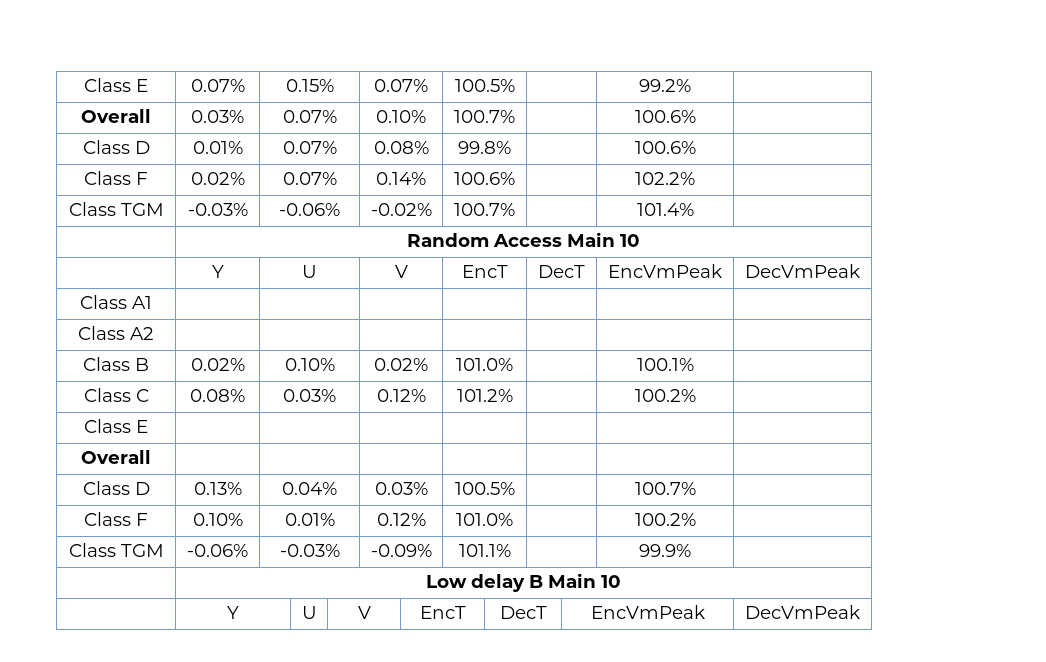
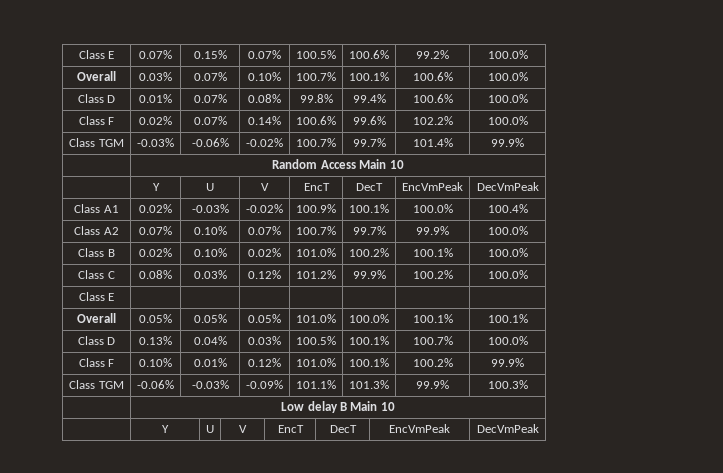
- Class E | 0.07% | 0.15% | 0.07% | 100.5% | | 99.2% |
+ Class E | 0.07% | 0.15% | 0.07% | 100.5% | 100.6% | 99.2% | 100.0%
- Overall | 0.03% | 0.07% | 0.10% | 100.7% | | 100.6% |
+ Overall | 0.03% | 0.07% | 0.10% | 100.7% | 100.1% | 100.6% | 100.0%
- Class D | 0.01% | 0.07% | 0.08% | 99.8% | | 100.6% |
+ Class D | 0.01% | 0.07% | 0.08% | 99.8% | 99.4% | 100.6% | 100.0%
- Class F | 0.02% | 0.07% | 0.14% | 100.6% | | 102.2% |
+ Class F | 0.02% | 0.07% | 0.14% | 100.6% | 99.6% | 102.2% | 100.0%
- Class TGM | -0.03% | -0.06% | -0.02% | 100.7% | | 101.4% |
+ Class TGM | -0.03% | -0.06% | -0.02% | 100.7% | 99.7% | 101.4% | 99.9%
- Class A1 | | | | | | |
- Class A2 | | | | | | |
+ Class A1 | 0.02% | -0.03% | -0.02% | 100.9% | 100.1% | 100.0% | 100.4%
+ Class A2 | 0.07% | 0.10% | 0.07% | 100.7% | 99.7% | 99.9% | 100.0%
- Class B | 0.02% | 0.10% | 0.02% | 101.0% | | 100.1% |
+ Class B | 0.02% | 0.10% | 0.02% | 101.0% | 100.2% | 100.1% | 100.0%
- Class C | 0.08% | 0.03% | 0.12% | 101.2% | | 100.2% |
+ Class C | 0.08% | 0.03% | 0.12% | 101.2% | 99.9% | 100.2% | 100.0%
- Overall | | | | | | |
+ Overall | 0.05% | 0.05% | 0.05% | 101.0% | 100.0% | 100.1% | 100.1%
- Class D | 0.13% | 0.04% | 0.03% | 100.5% | | 100.7% |
+ Class D | 0.13% | 0.04% | 0.03% | 100.5% | 100.1% | 100.7% | 100.0%
- Class F | 0.10% | 0.01% | 0.12% | 101.0% | | 100.2% |
+ Class F | 0.10% | 0.01% | 0.12% | 101.0% | 100.1% | 100.2% | 99.9%
- Class TGM | -0.06% | -0.03% | -0.09% | 101.1% | | 99.9% |
+ Class TGM | -0.06% | -0.03% | -0.09% | 101.1% | 101.3% | 99.9% | 100.3%

